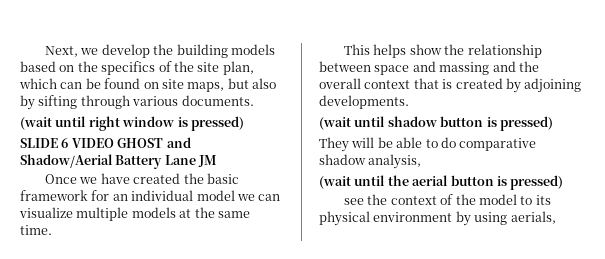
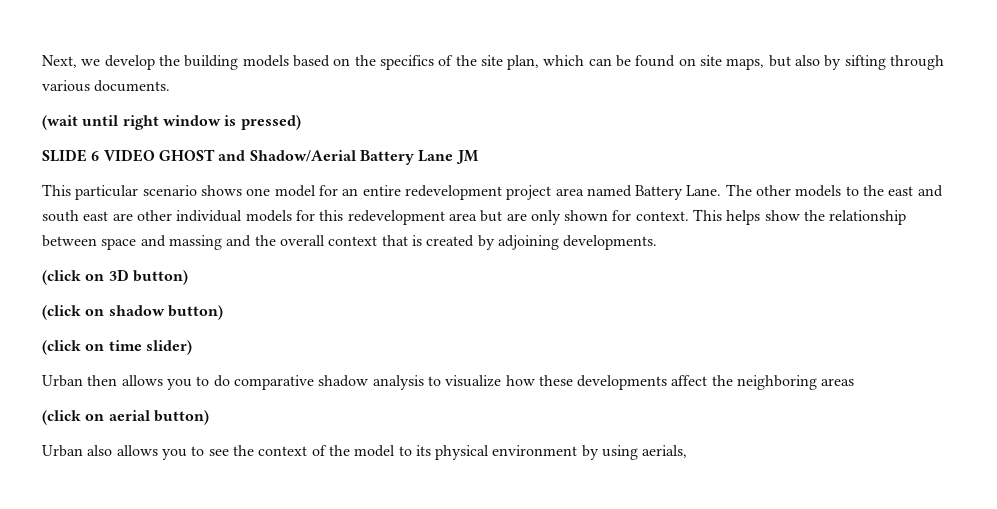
- Once we have created the basic framework for an individual model we can visualize multiple models at the same time.
- This helps show the relationship between space and massing and the overall context that is created by adjoining developments.
+ This particular scenario shows one model for an entire redevelopment project area named Battery Lane. The other models to the east and south east are other individual models for this redevelopment area but are only shown for context. This helps show the relationship between space and massing and the overall context that is created by adjoining developments.
- (wait until shadow button is pressed)
- They will be able to do comparative shadow analysis,
- (wait until the aerial button is pressed)
- see the context of the model to its physical environment by using aerials,
+ (click on 3D button)
+ (click on shadow button)
+ (click on time slider)
+ Urban then allows you to do comparative shadow analysis to visualize how these developments affect the neighboring areas
+ (click on aerial button)
+ Urban also allows you to see the context of the model to its physical environment by using aerials,

